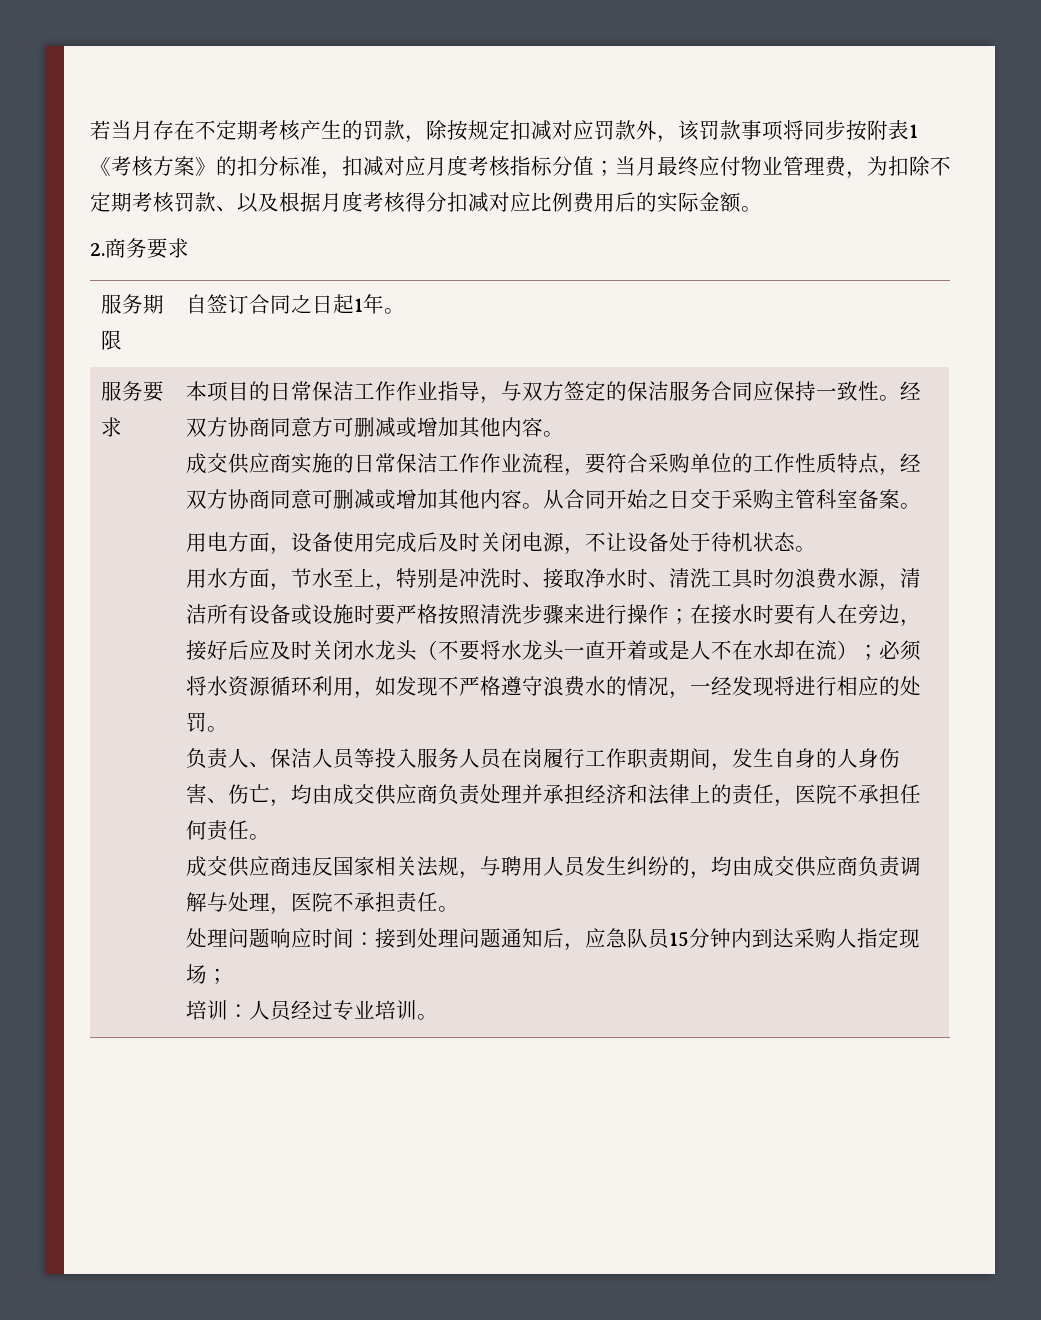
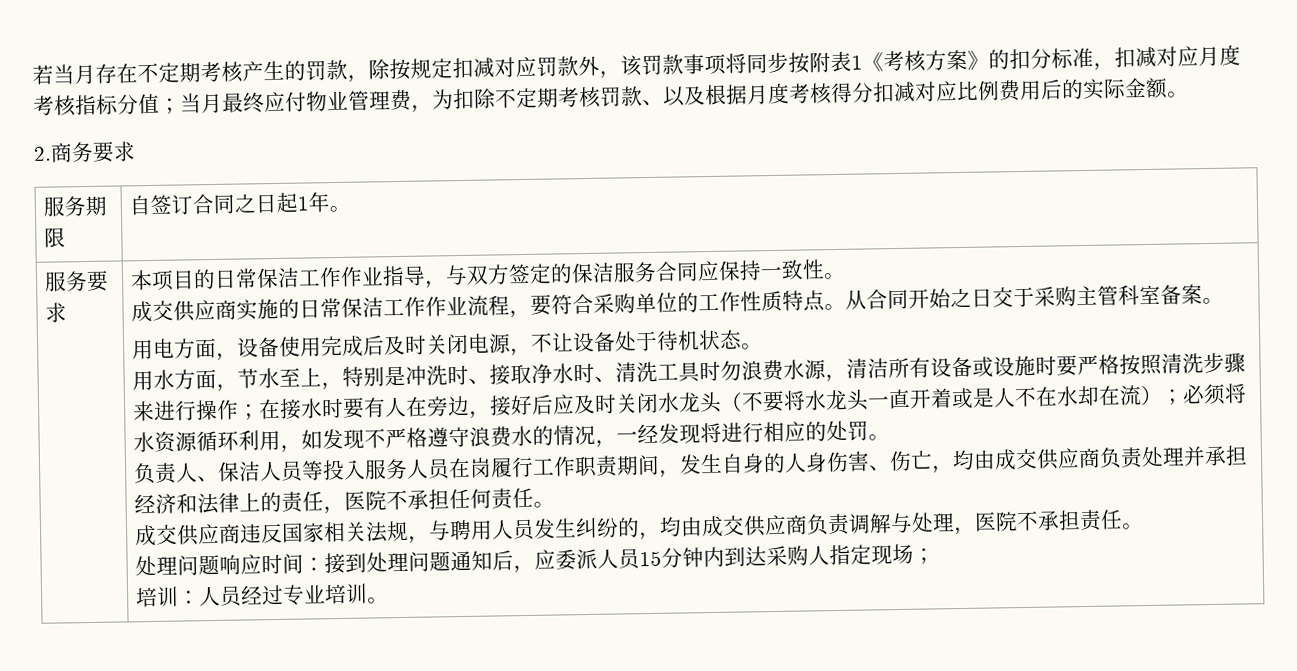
- 经双方协商同意方可删减或增加其他内容。
- 成交供应商实施的日常保洁工作作业流程，要符合采购单位的工作性质特点，经双方协商同意可删减或增加其他内容。
+ 成交供应商实施的日常保洁工作作业流程，要符合采购单位的工作性质特点。
- 处理问题响应时间：接到处理问题通知后，应急队员15分钟内到达采购人指定现场；
+ 处理问题响应时间：接到处理问题通知后，应委派人员15分钟内到达采购人指定现场；

